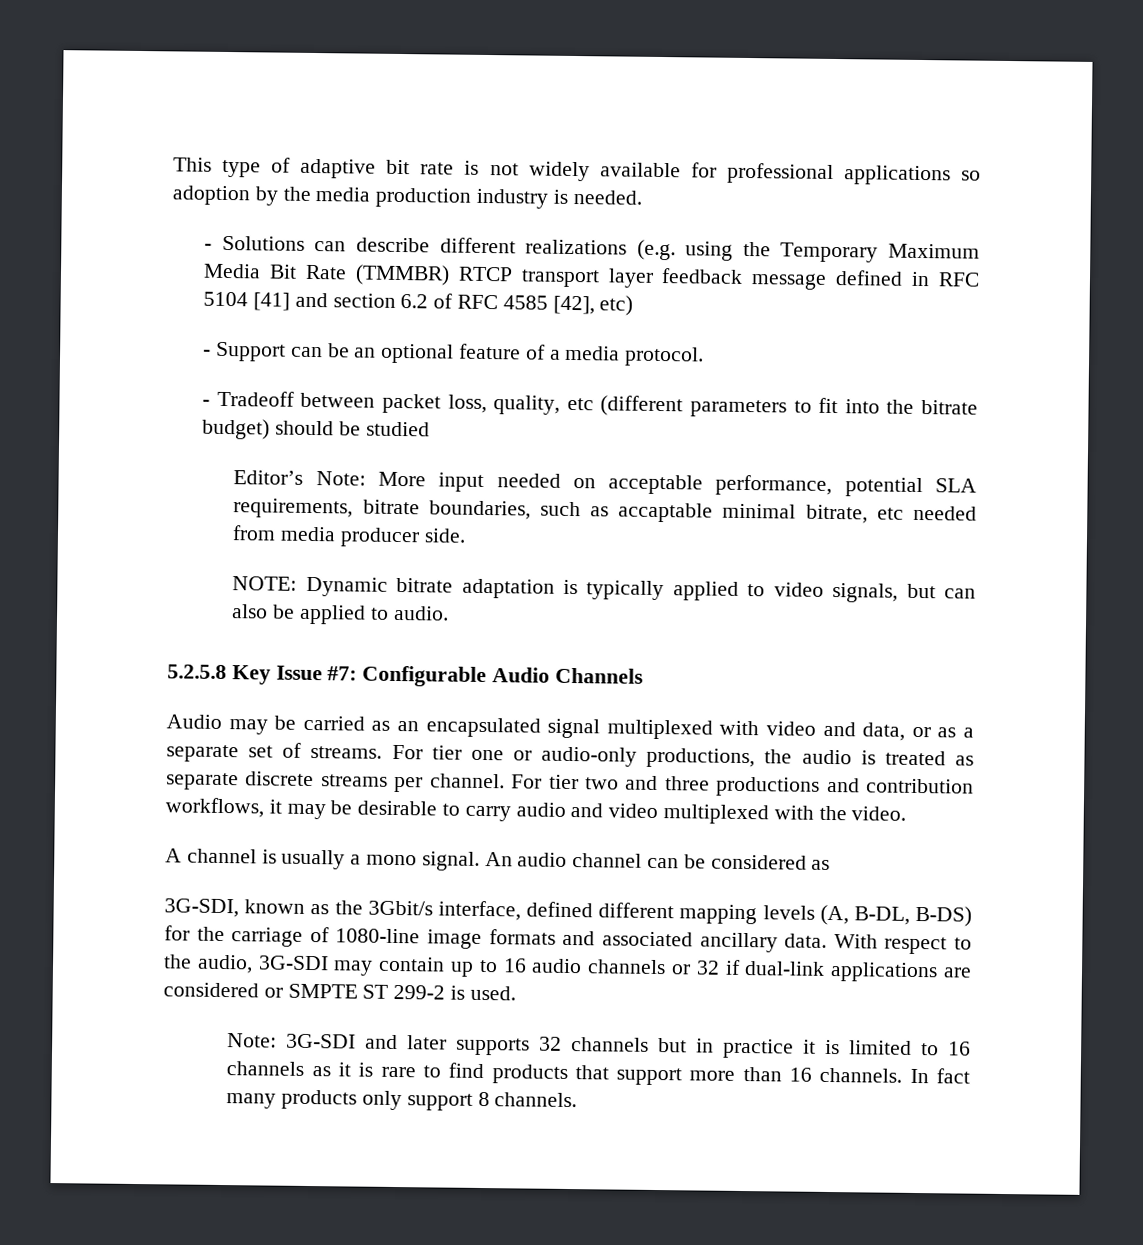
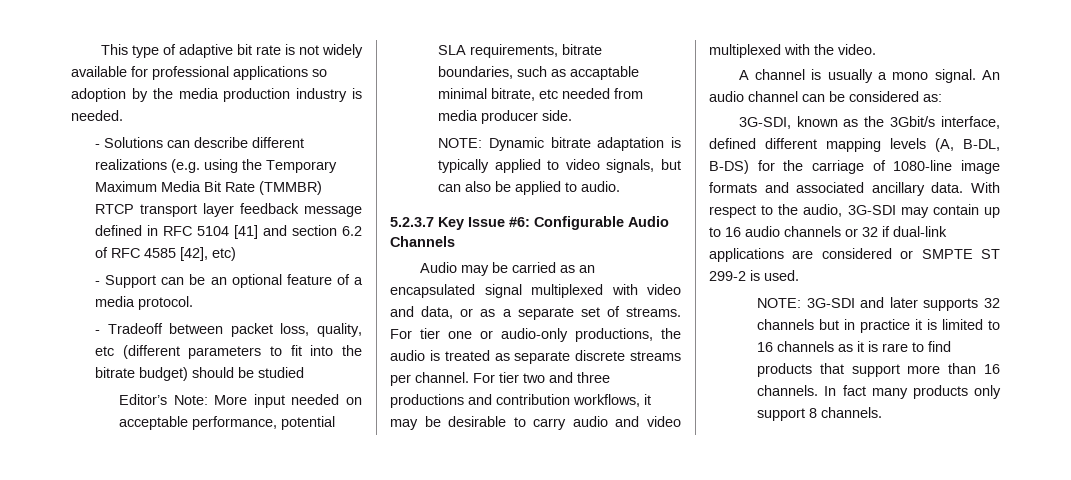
- 5.2.5.8 Key Issue #7: Configurable Audio Channels
+ 5.2.3.7 Key Issue #6: Configurable Audio Channels
- An audio channel can be considered as
+ An audio channel can be considered as:
- Note: 3G-SDI and later supports 32 channels but in practice it is limited to 16 channels as it is rare to find products that support more than 16 channels.
+ NOTE: 3G-SDI and later supports 32 channels but in practice it is limited to 16 channels as it is rare to find products that support more than 16 channels.

